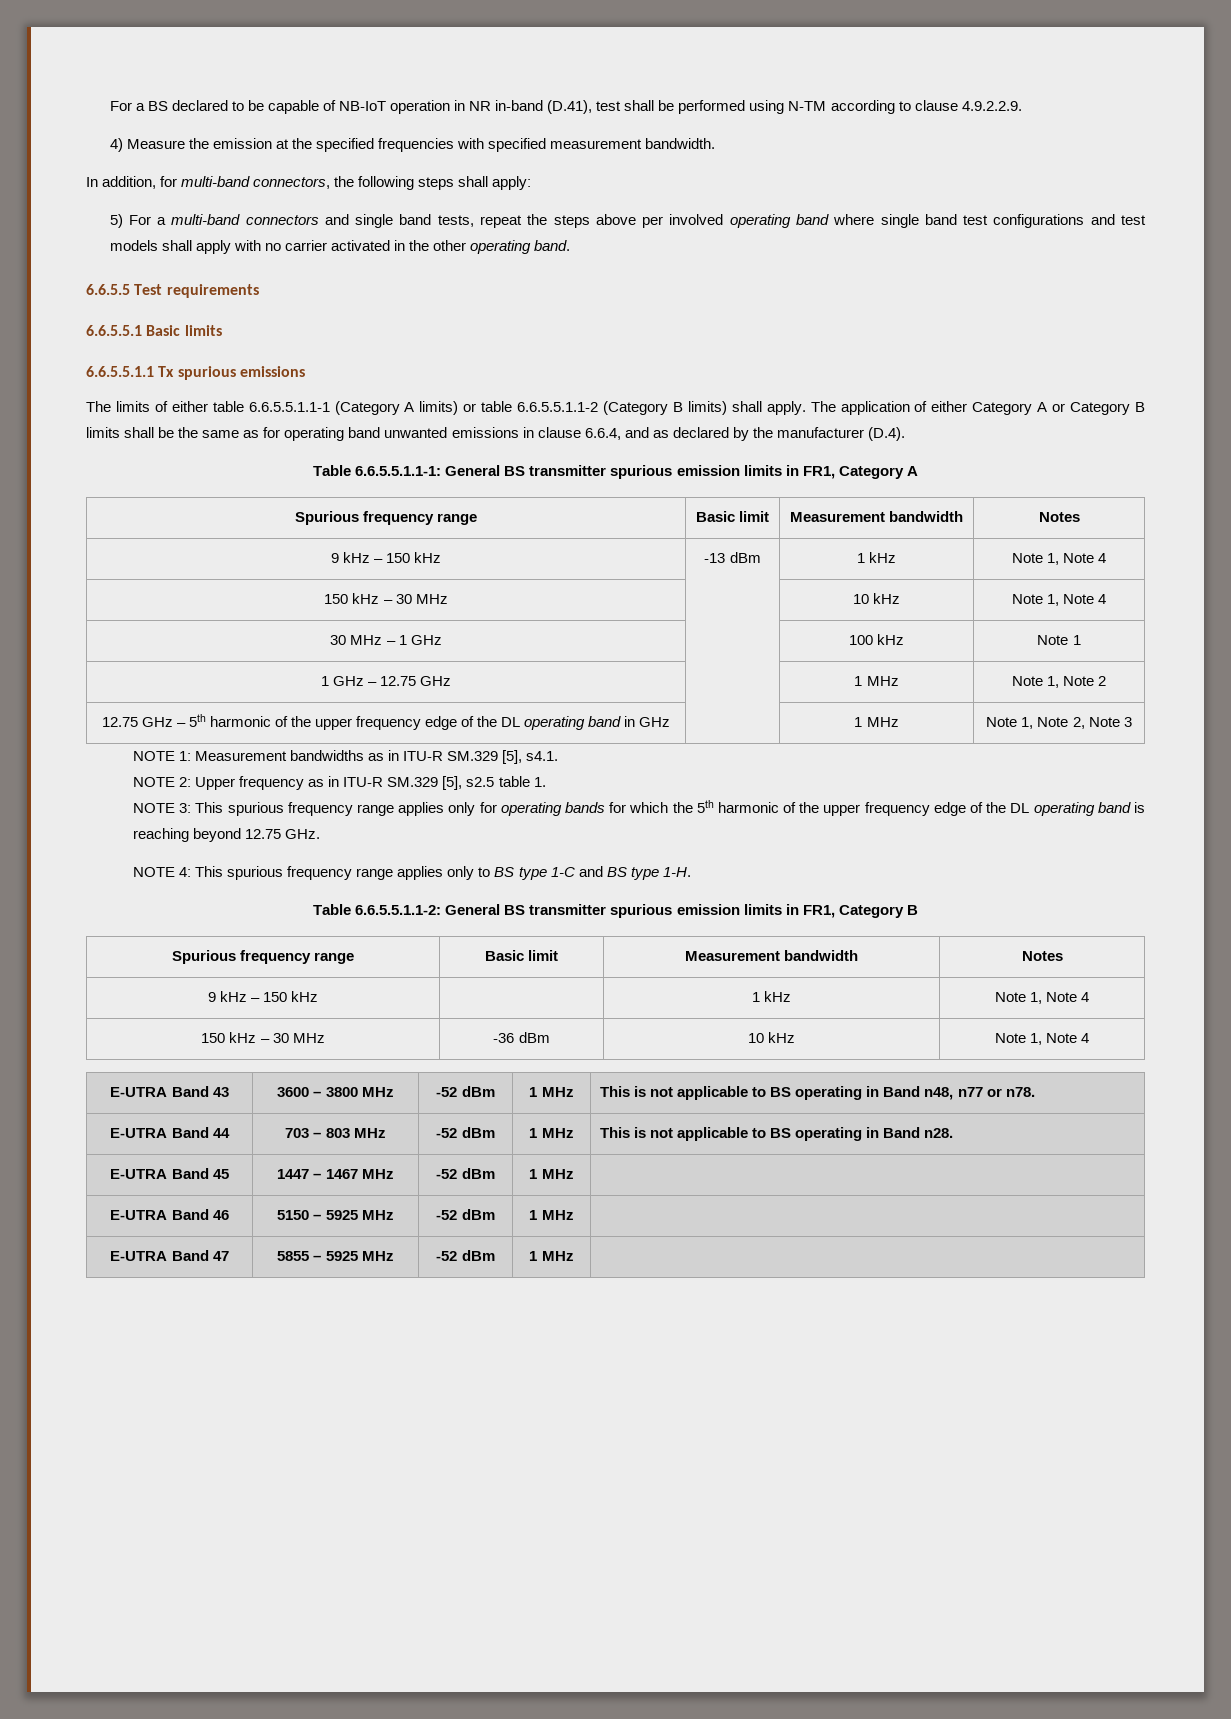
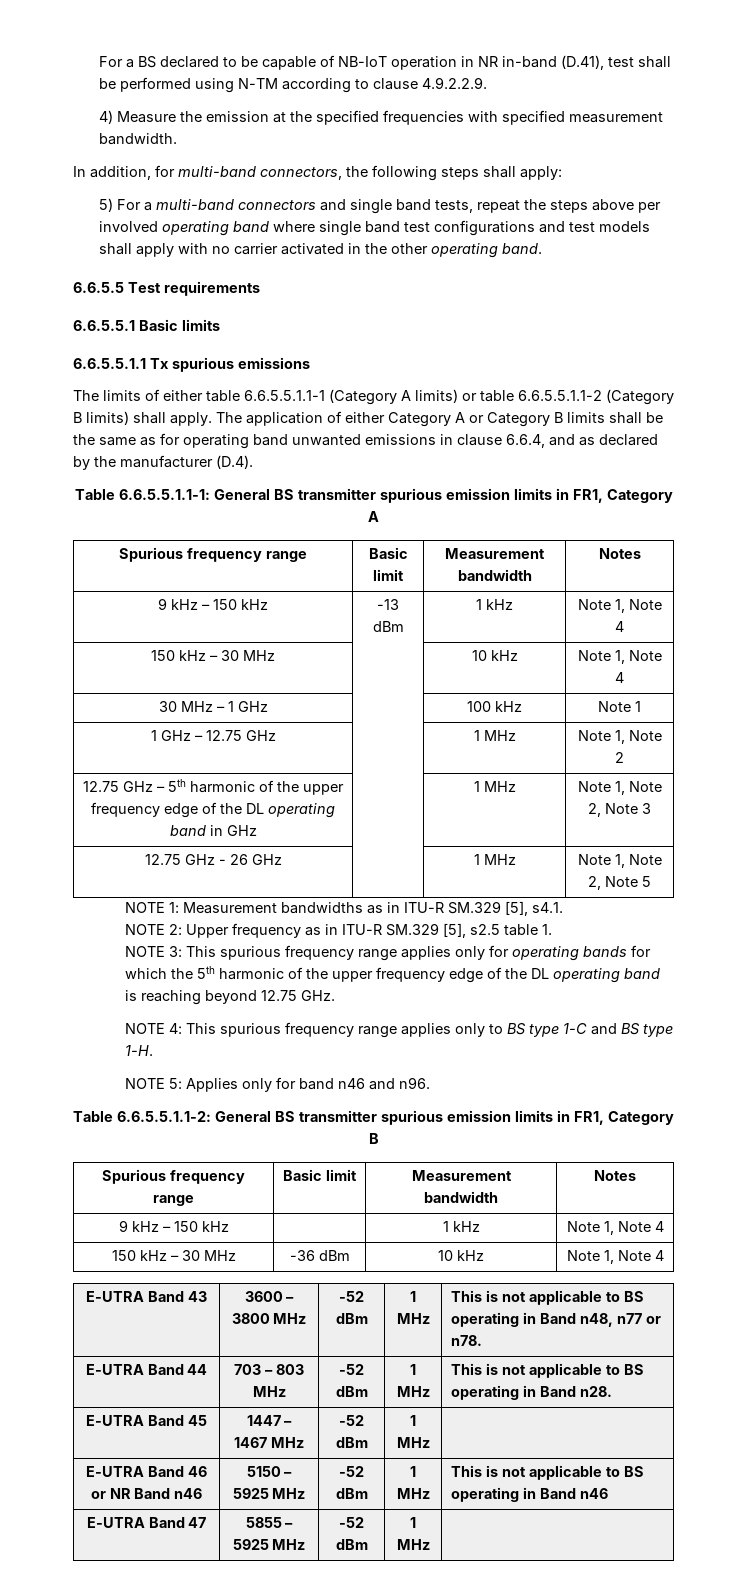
+ 12.75 GHz - 26 GHz | | 1 MHz | Note 1, Note 2, Note 5
+ NOTE 5: Applies only for band n46 and n96.
- E-UTRA Band 46 | 5150 – 5925 MHz | -52 dBm | 1 MHz |
+ E-UTRA Band 46 or NR Band n46 | 5150 – 5925 MHz | -52 dBm | 1 MHz | This is not applicable to BS operating in Band n46

